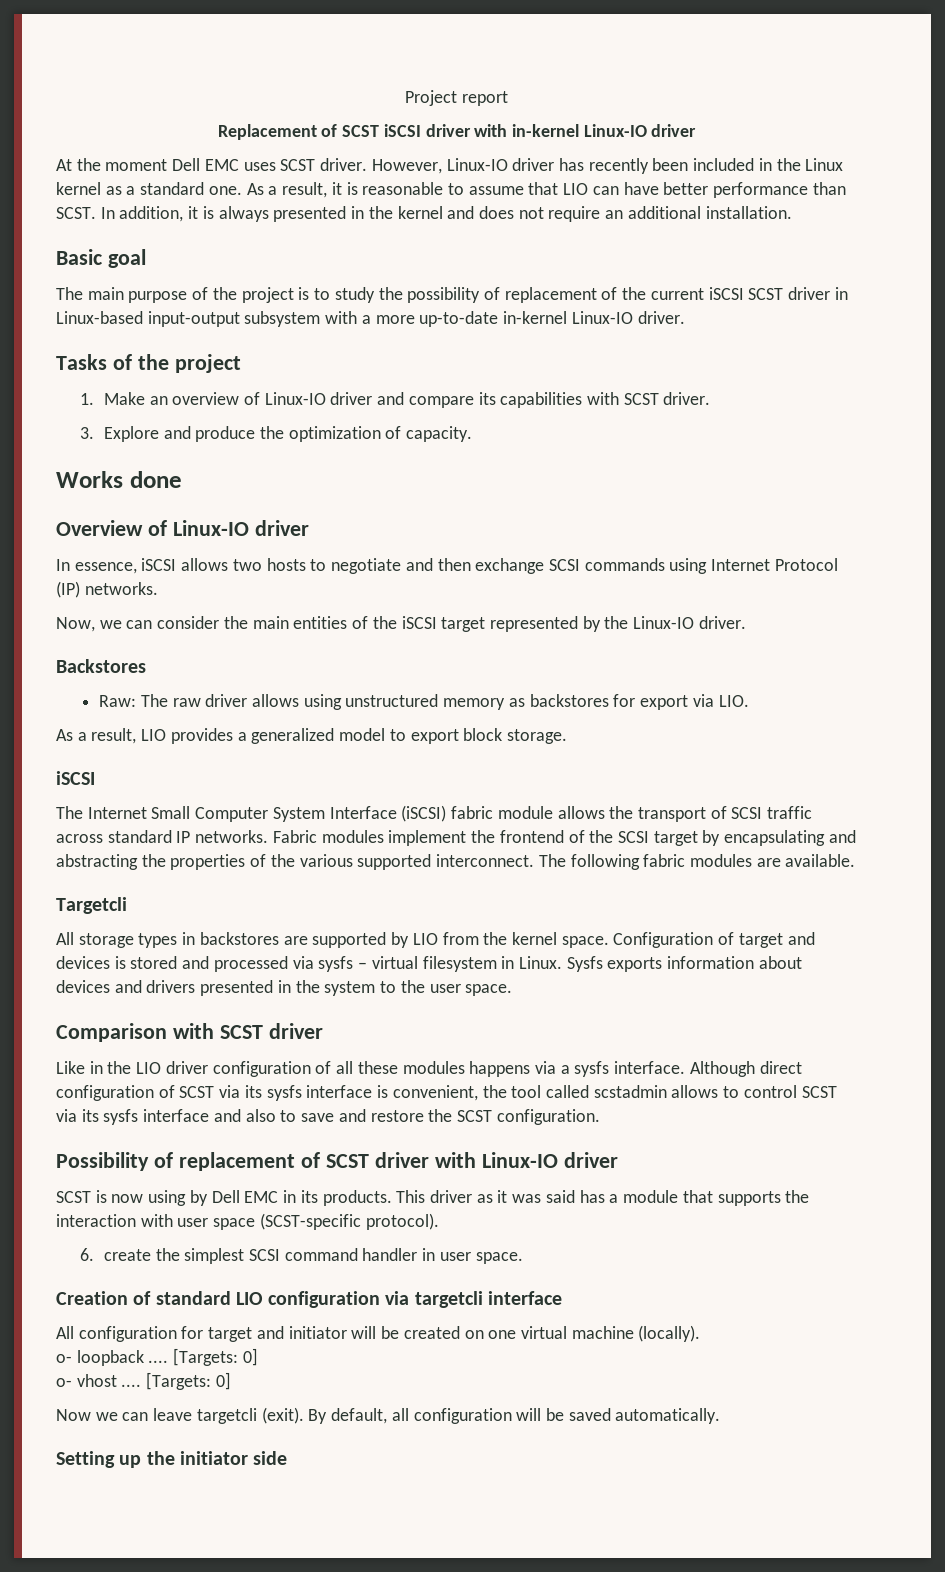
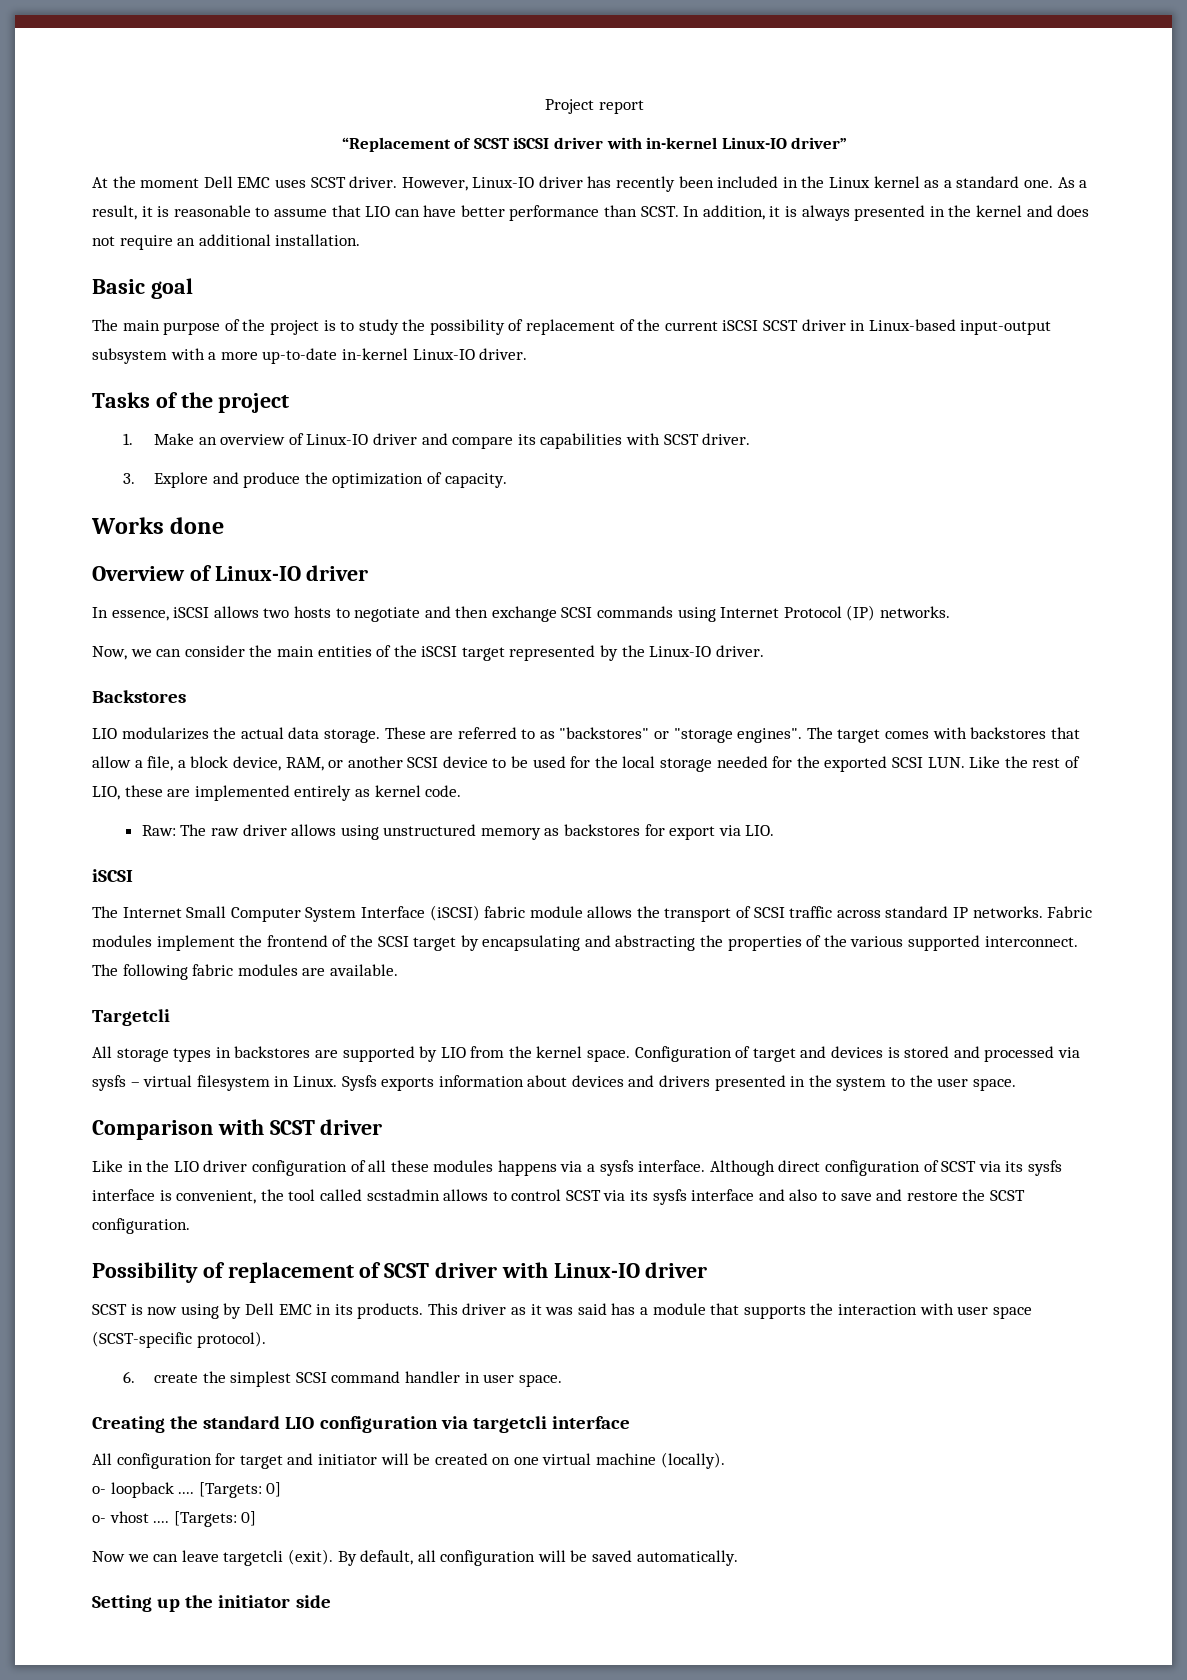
- Replacement of SCST iSCSI driver with in-kernel Linux-IO driver
+ “Replacement of SCST iSCSI driver with in-kernel Linux-IO driver”
+ LIO modularizes the actual data storage. These are referred to as "backstores" or "storage engines". The target comes with backstores that allow a file, a block device, RAM, or another SCSI device to be used for the local storage needed for the exported SCSI LUN. Like the rest of LIO, these are implemented entirely as kernel code.
- As a result, LIO provides a generalized model to export block storage.
- Creation of standard LIO configuration via targetcli interface
+ Creating the standard LIO configuration via targetcli interface

